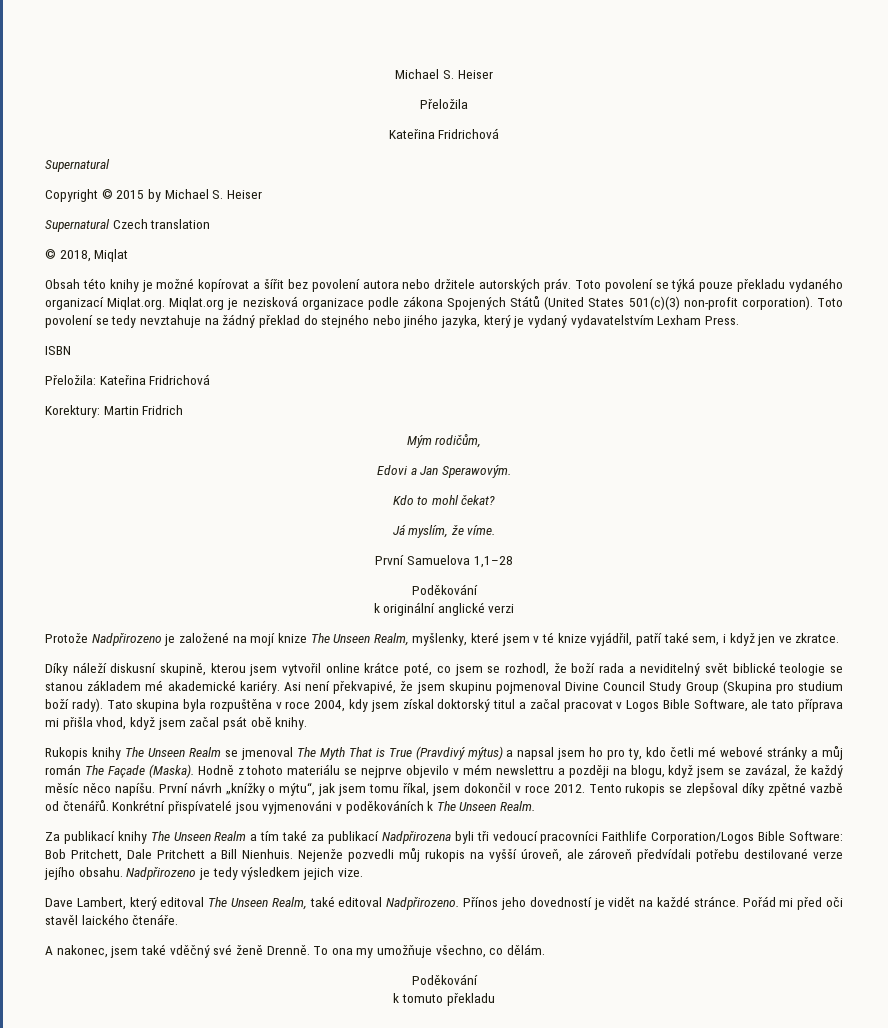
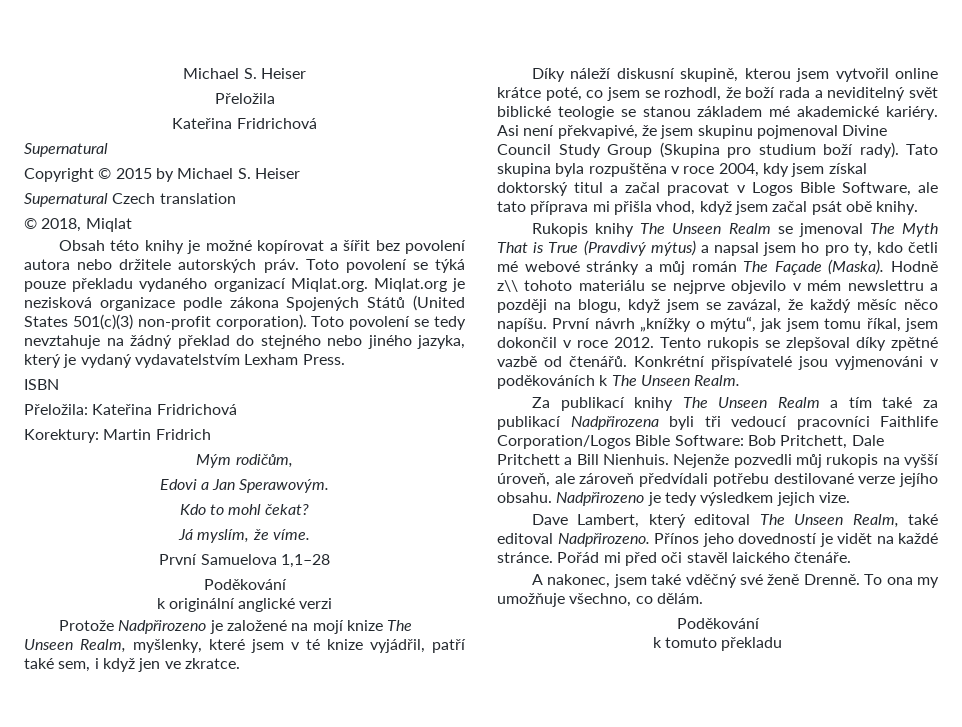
- Hodně z tohoto materiálu se nejprve objevilo v mém newslettru a později na blogu, když jsem se zavázal, že každý měsíc něco napíšu.
+ Hodně z\\ tohoto materiálu se nejprve objevilo v mém newslettru a později na blogu, když jsem se zavázal, že každý měsíc něco napíšu.

